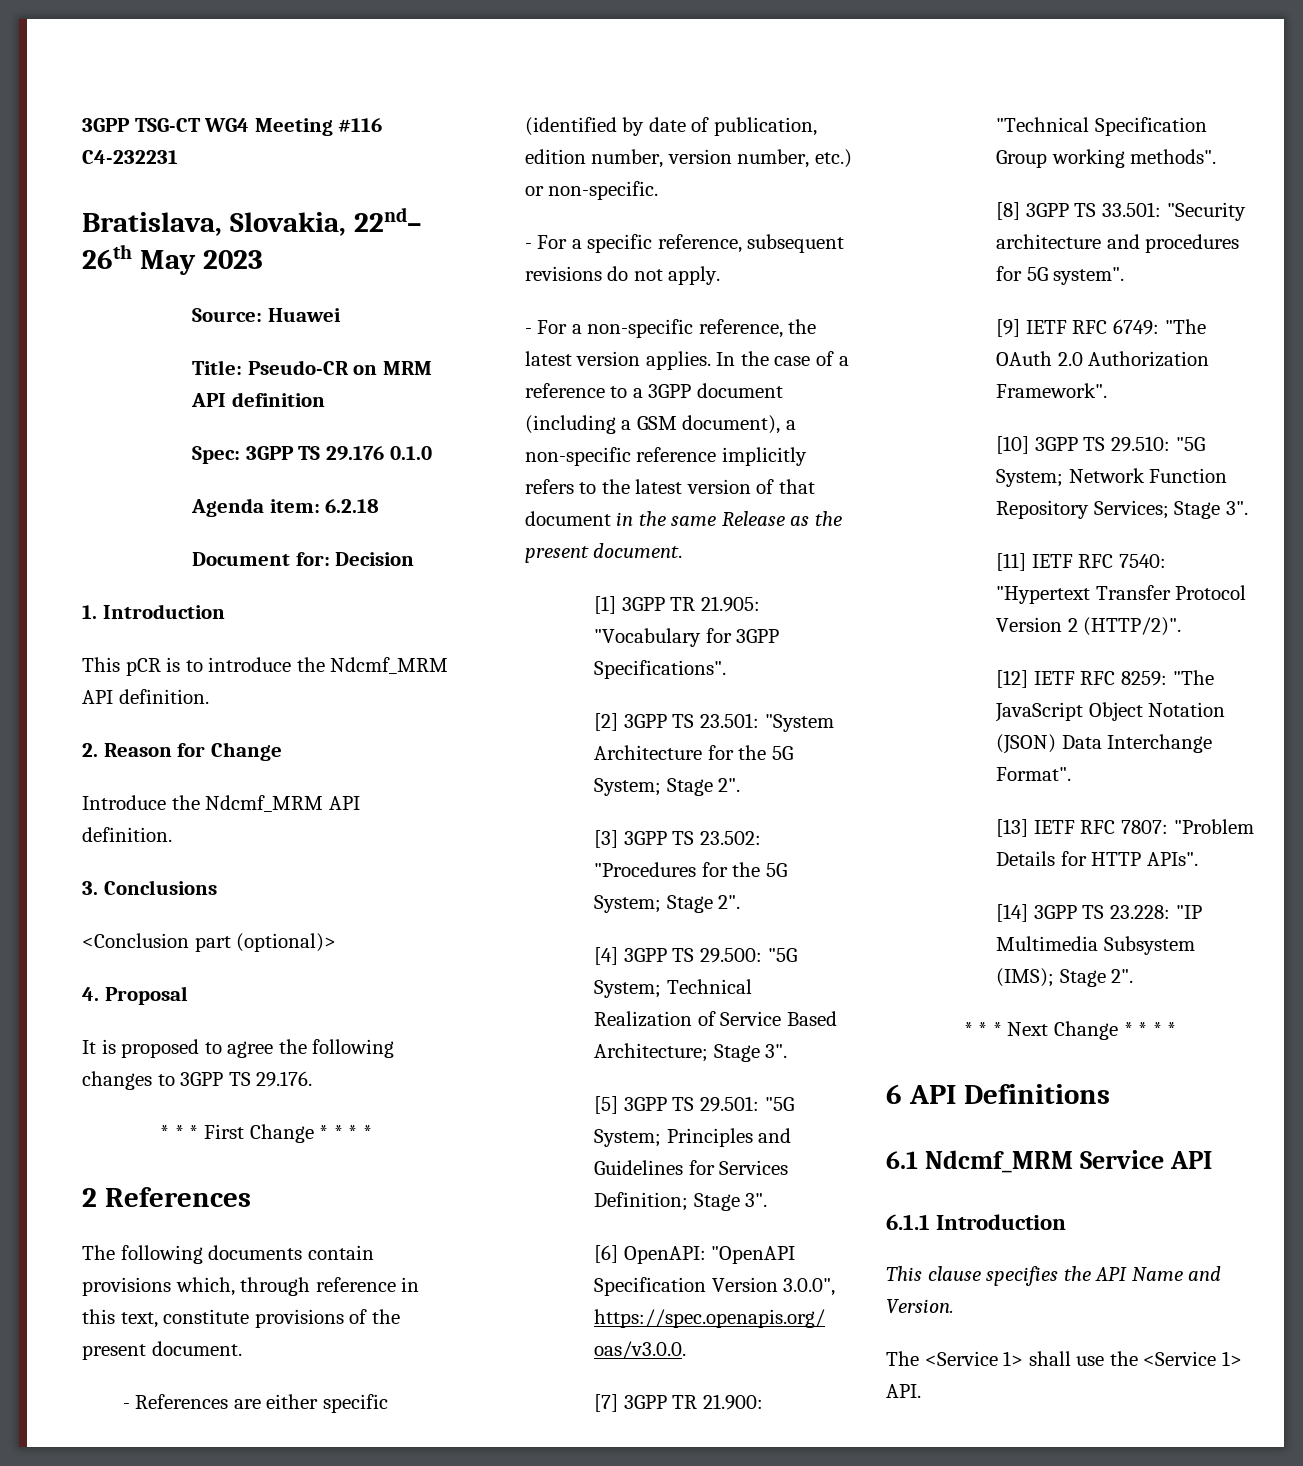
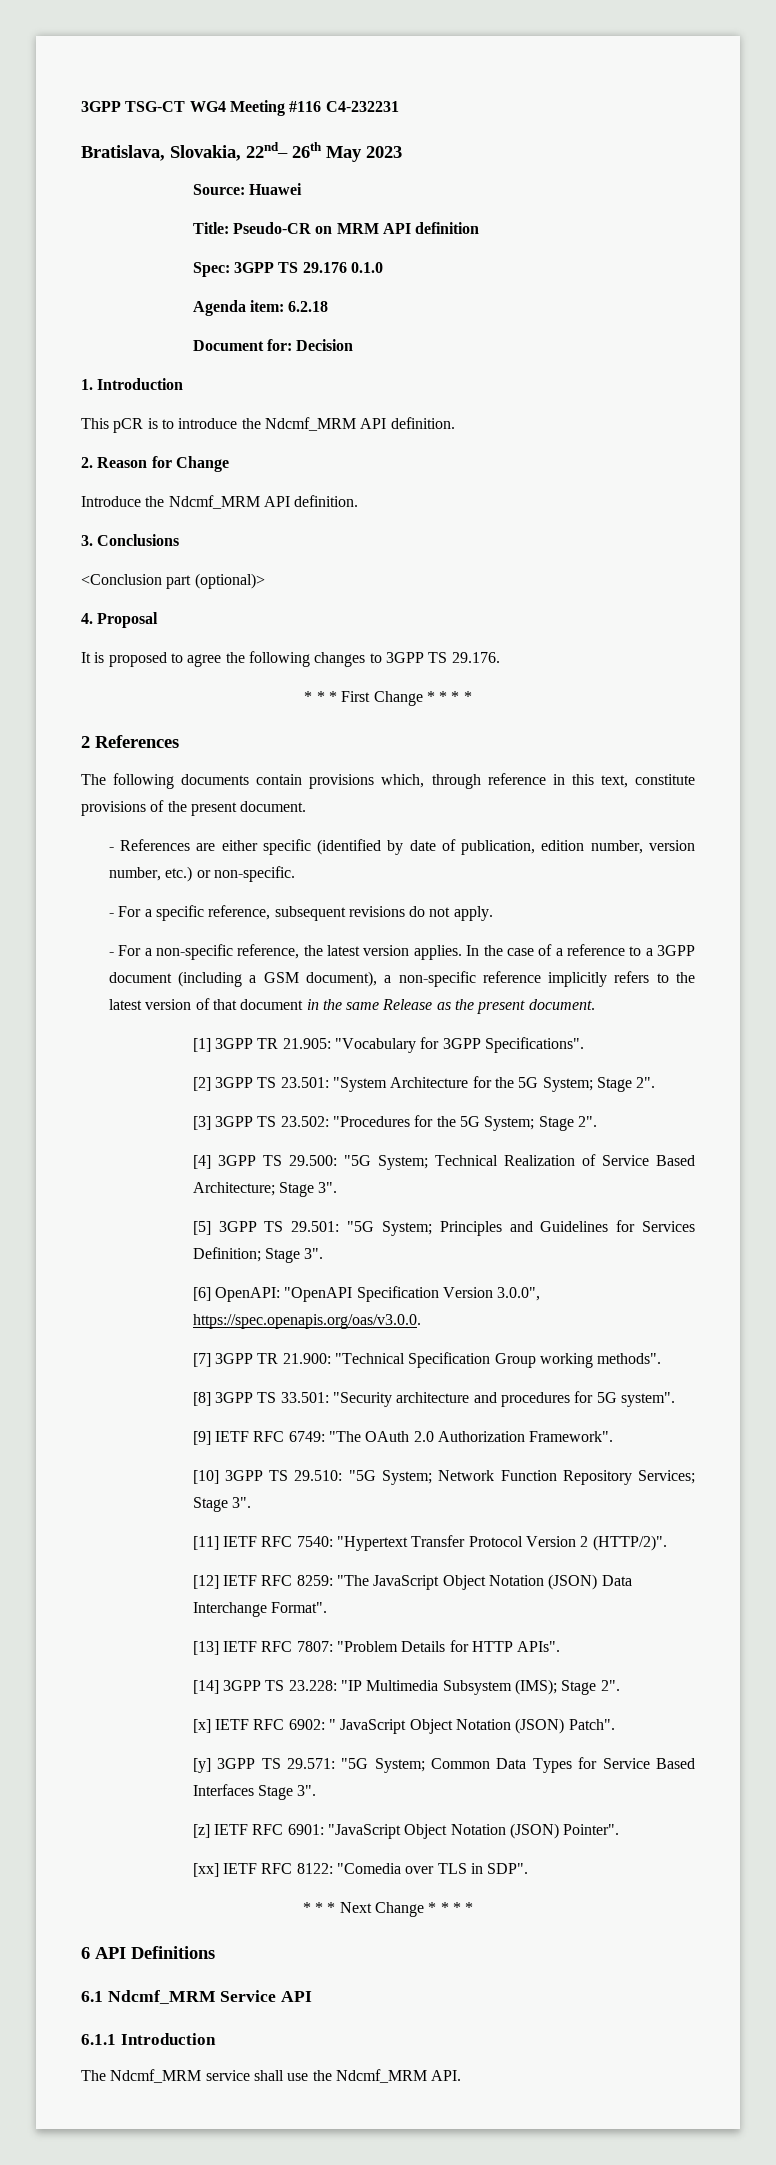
+ [x] IETF RFC 6902: " JavaScript Object Notation (JSON) Patch".
+ [y] 3GPP TS 29.571: "5G System; Common Data Types for Service Based Interfaces Stage 3".
+ [z] IETF RFC 6901: "JavaScript Object Notation (JSON) Pointer".
+ [xx] IETF RFC 8122: "Comedia over TLS in SDP".
- This clause specifies the API Name and Version.
- The <Service 1> shall use the <Service 1> API.
+ The Ndcmf_MRM service shall use the Ndcmf_MRM API.

